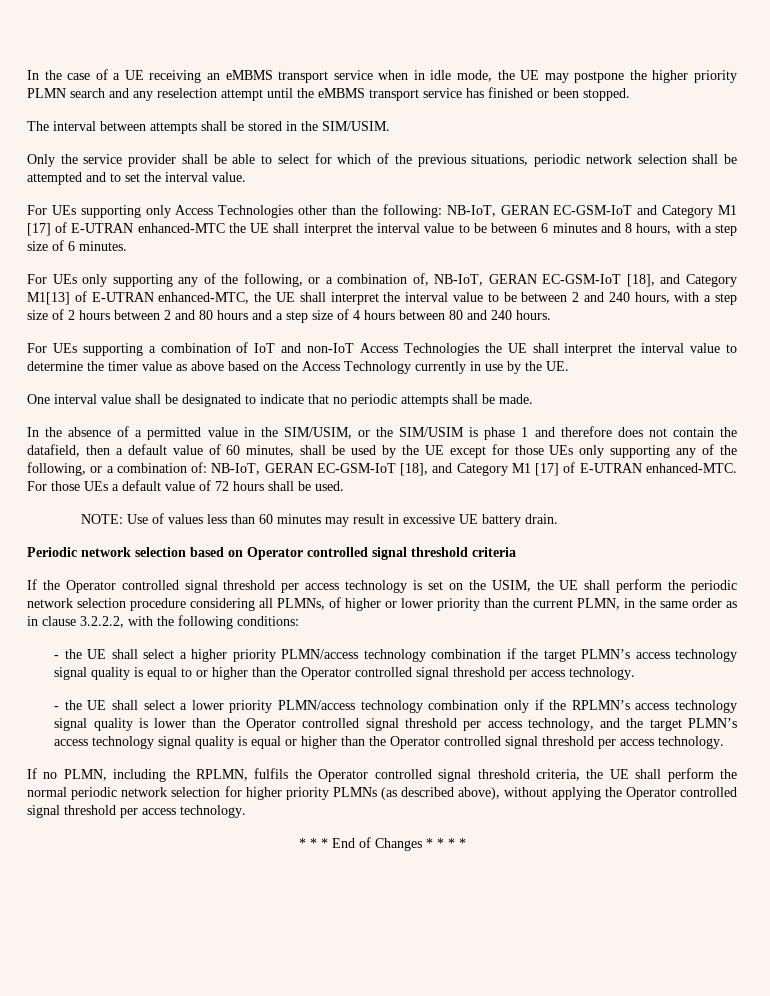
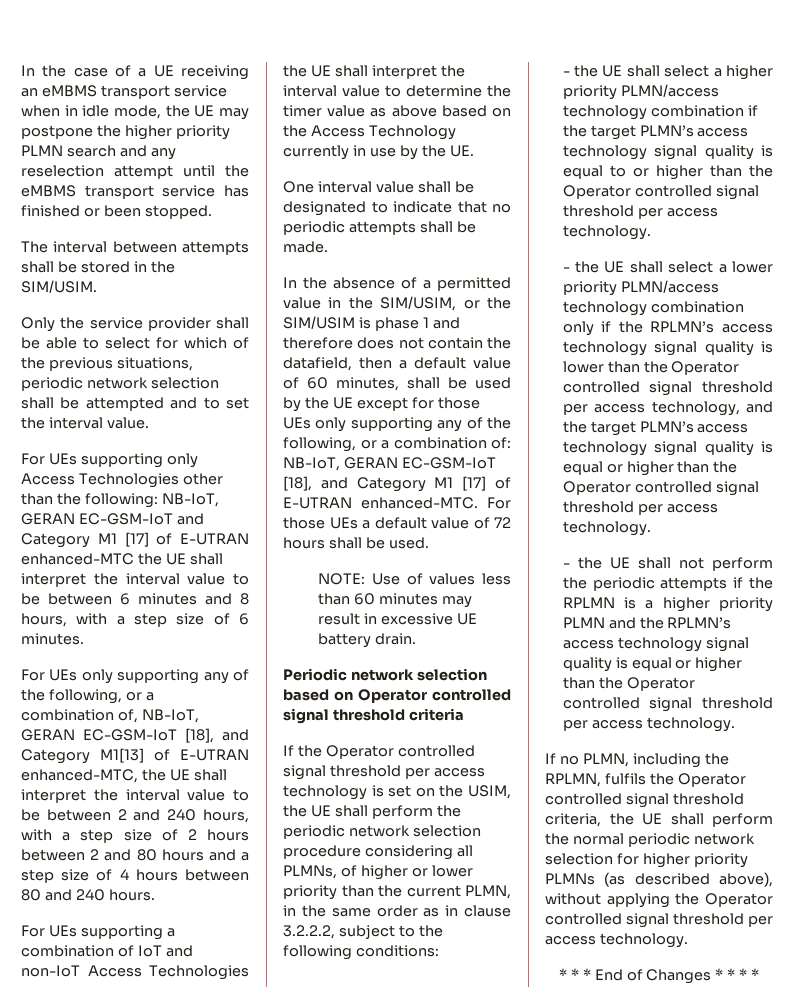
- If the Operator controlled signal threshold per access technology is set on the USIM, the UE shall perform the periodic network selection procedure considering all PLMNs, of higher or lower priority than the current PLMN, in the same order as in clause 3.2.2.2, with the following conditions:
+ If the Operator controlled signal threshold per access technology is set on the USIM, the UE shall perform the periodic network selection procedure considering all PLMNs, of higher or lower priority than the current PLMN, in the same order as in clause 3.2.2.2, subject to the following conditions:
+ - the UE shall not perform the periodic attempts if the RPLMN is a higher priority PLMN and the RPLMN’s access technology signal quality is equal or higher than the Operator controlled signal threshold per access technology.

